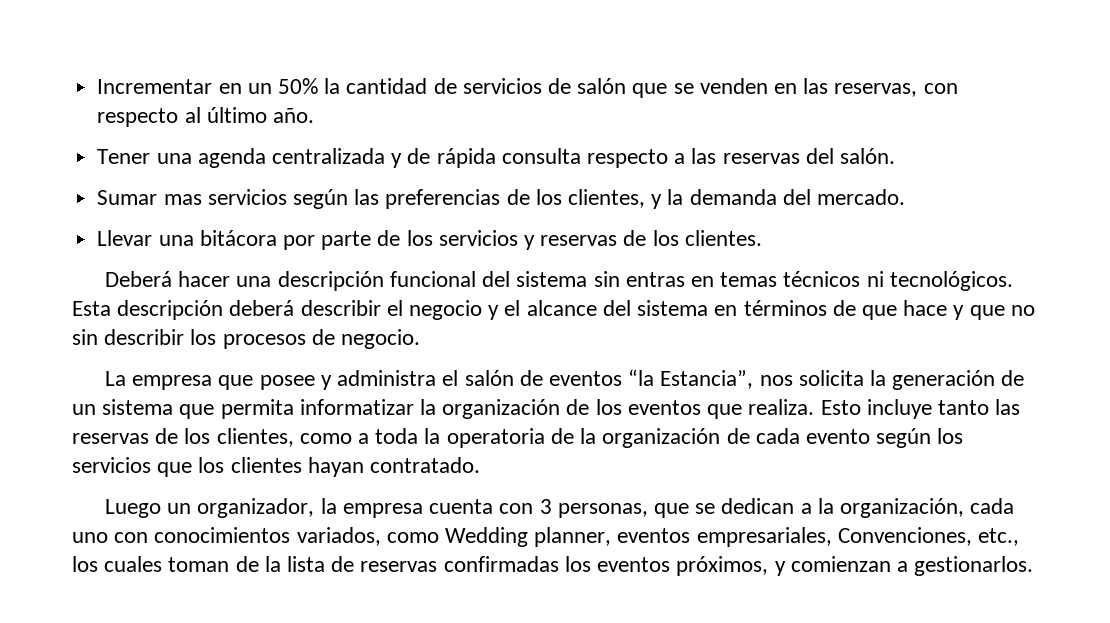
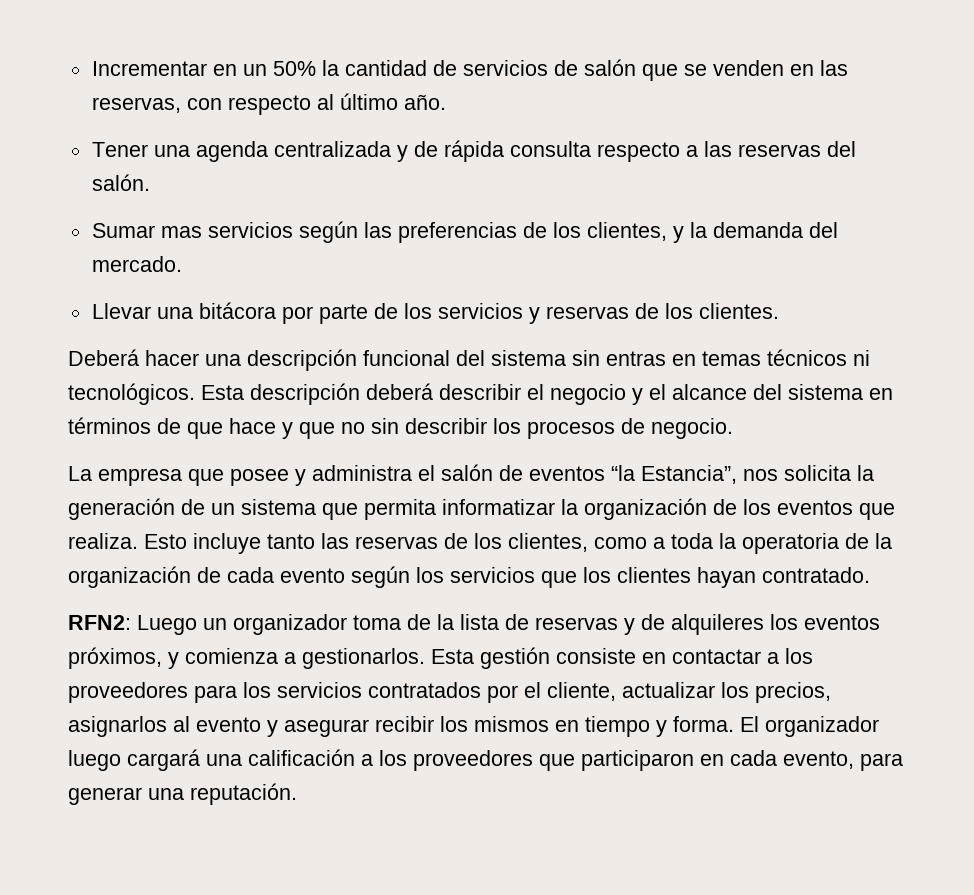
- Luego un organizador, la empresa cuenta con 3 personas, que se dedican a la organización, cada uno con conocimientos variados, como Wedding planner, eventos empresariales, Convenciones, etc., los cuales toman de la lista de reservas confirmadas los eventos próximos, y comienzan a gestionarlos.
+ RFN2: Luego un organizador toma de la lista de reservas y de alquileres los eventos próximos, y comienza a gestionarlos.
+ Esta gestión consiste en contactar a los proveedores para los servicios contratados por el cliente, actualizar los precios, asignarlos al evento y asegurar recibir los mismos en tiempo y forma. El organizador luego cargará una calificación a los proveedores que participaron en cada evento, para generar una reputación.

